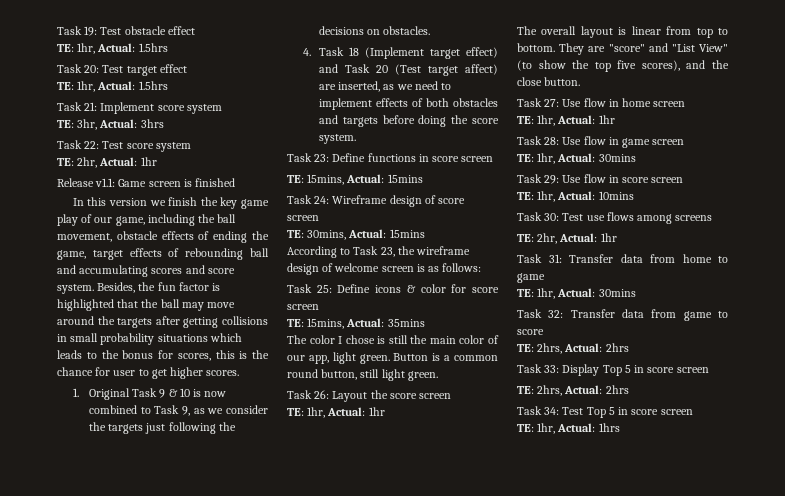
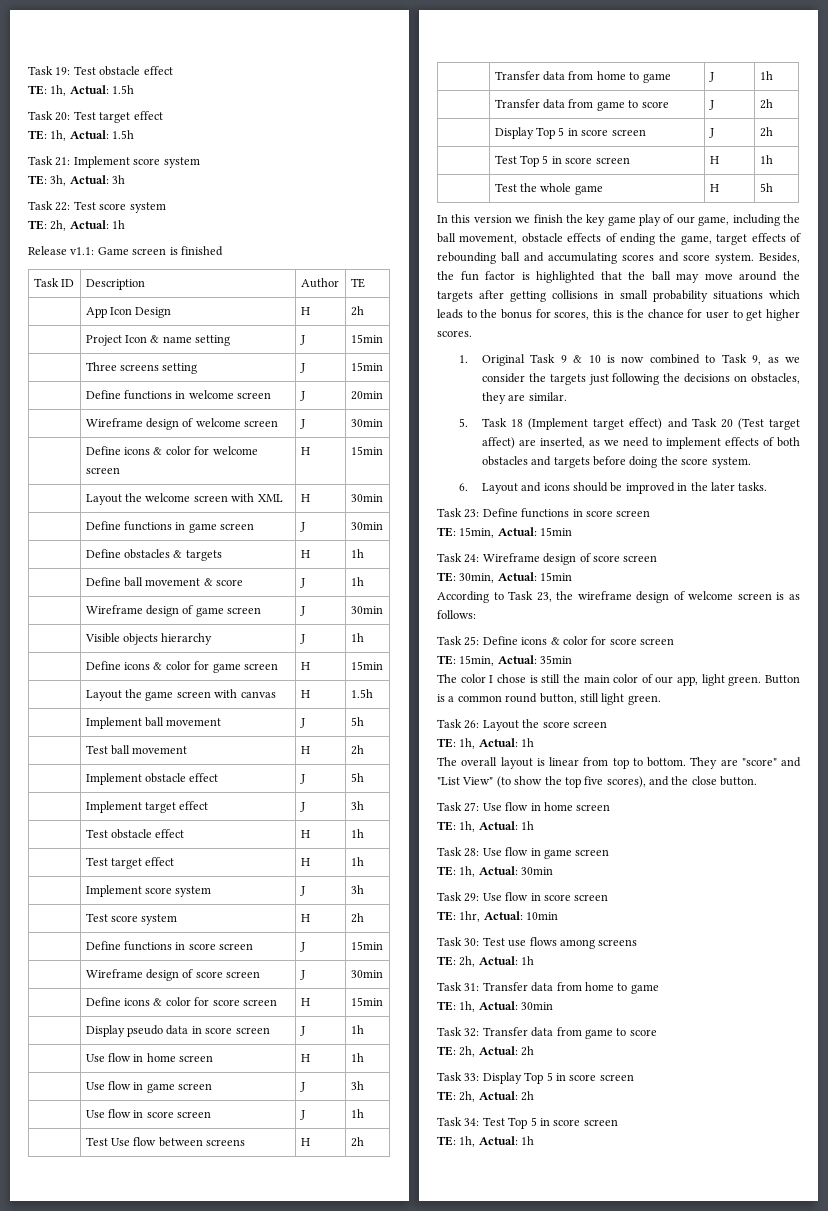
  Task 19: Test obstacle effect
- TE: 1hr, Actual: 1.5hrs
+ TE: 1h, Actual: 1.5h
  Task 20: Test target effect
- TE: 1hr, Actual: 1.5hrs
+ TE: 1h, Actual: 1.5h
- TE: 3hr, Actual: 3hrs
+ TE: 3h, Actual: 3h
  Task 22: Test score system
- TE: 2hr, Actual: 1hr
+ TE: 2h, Actual: 1h
+ Task ID | Description | Author | TE
+ | App Icon Design | H | 2h
+ | Project Icon & name setting | J | 15min
+ | Three screens setting | J | 15min
+ | Define functions in welcome screen | J | 20min
+ | Wireframe design of welcome screen | J | 30min
+ | Define icons & color for welcome screen | H | 15min
+ | Layout the welcome screen with XML | H | 30min
+ | Define functions in game screen | J | 30min
+ | Define obstacles & targets | H | 1h
+ | Define ball movement & score | J | 1h
+ | Wireframe design of game screen | J | 30min
+ | Visible objects hierarchy | J | 1h
+ | Define icons & color for game screen | H | 15min
+ | Layout the game screen with canvas | H | 1.5h
+ | Implement ball movement | J | 5h
+ | Test ball movement | H | 2h
+ | Implement obstacle effect | J | 5h
+ | Implement target effect | J | 3h
+ | Test obstacle effect | H | 1h
+ | Test target effect | H | 1h
+ | Implement score system | J | 3h
+ | Test score system | H | 2h
+ | Define functions in score screen | J | 15min
+ | Wireframe design of score screen | J | 30min
+ | Define icons & color for score screen | H | 15min
+ | Display pseudo data in score screen | J | 1h
+ | Use flow in home screen | H | 1h
+ | Use flow in game screen | J | 3h
+ | Use flow in score screen | J | 1h
+ | Test Use flow between screens | H | 2h
+ | Transfer data from home to game | J | 1h
+ | Transfer data from game to score | J | 2h
+ | Display Top 5 in score screen | J | 2h
+ | Test Top 5 in score screen | H | 1h
+ | Test the whole game | H | 5h
- 1. Original Task 9 & 10 is now combined to Task 9, as we consider the targets just following the decisions on obstacles.
- 4. Task 18 (Implement target effect) and Task 20 (Test target affect) are inserted, as we need to implement effects of both obstacles and targets before doing the score system.
+ 1. Original Task 9 & 10 is now combined to Task 9, as we consider the targets just following the decisions on obstacles, they are similar.
+ 5. Task 18 (Implement target effect) and Task 20 (Test target affect) are inserted, as we need to implement effects of both obstacles and targets before doing the score system.
+ 6. Layout and icons should be improved in the later tasks.
- TE: 15mins, Actual: 15mins
+ TE: 15min, Actual: 15min
- TE: 30mins, Actual: 15mins
+ TE: 30min, Actual: 15min
- TE: 15mins, Actual: 35mins
+ TE: 15min, Actual: 35min
  Task 26: Layout the score screen
- TE: 1hr, Actual: 1hr
+ TE: 1h, Actual: 1h
  Task 27: Use flow in home screen
- TE: 1hr, Actual: 1hr
+ TE: 1h, Actual: 1h
  Task 28: Use flow in game screen
- TE: 1hr, Actual: 30mins
+ TE: 1h, Actual: 30min
- TE: 1hr, Actual: 10mins
+ TE: 1hr, Actual: 10min
  Task 30: Test use flows among screens
- TE: 2hr, Actual: 1hr
+ TE: 2h, Actual: 1h
  Task 31: Transfer data from home to game
- TE: 1hr, Actual: 30mins
+ TE: 1h, Actual: 30min
  Task 32: Transfer data from game to score
- TE: 2hrs, Actual: 2hrs
+ TE: 2h, Actual: 2h
  Task 33: Display Top 5 in score screen
- TE: 2hrs, Actual: 2hrs
+ TE: 2h, Actual: 2h
  Task 34: Test Top 5 in score screen
- TE: 1hr, Actual: 1hrs
+ TE: 1h, Actual: 1h

